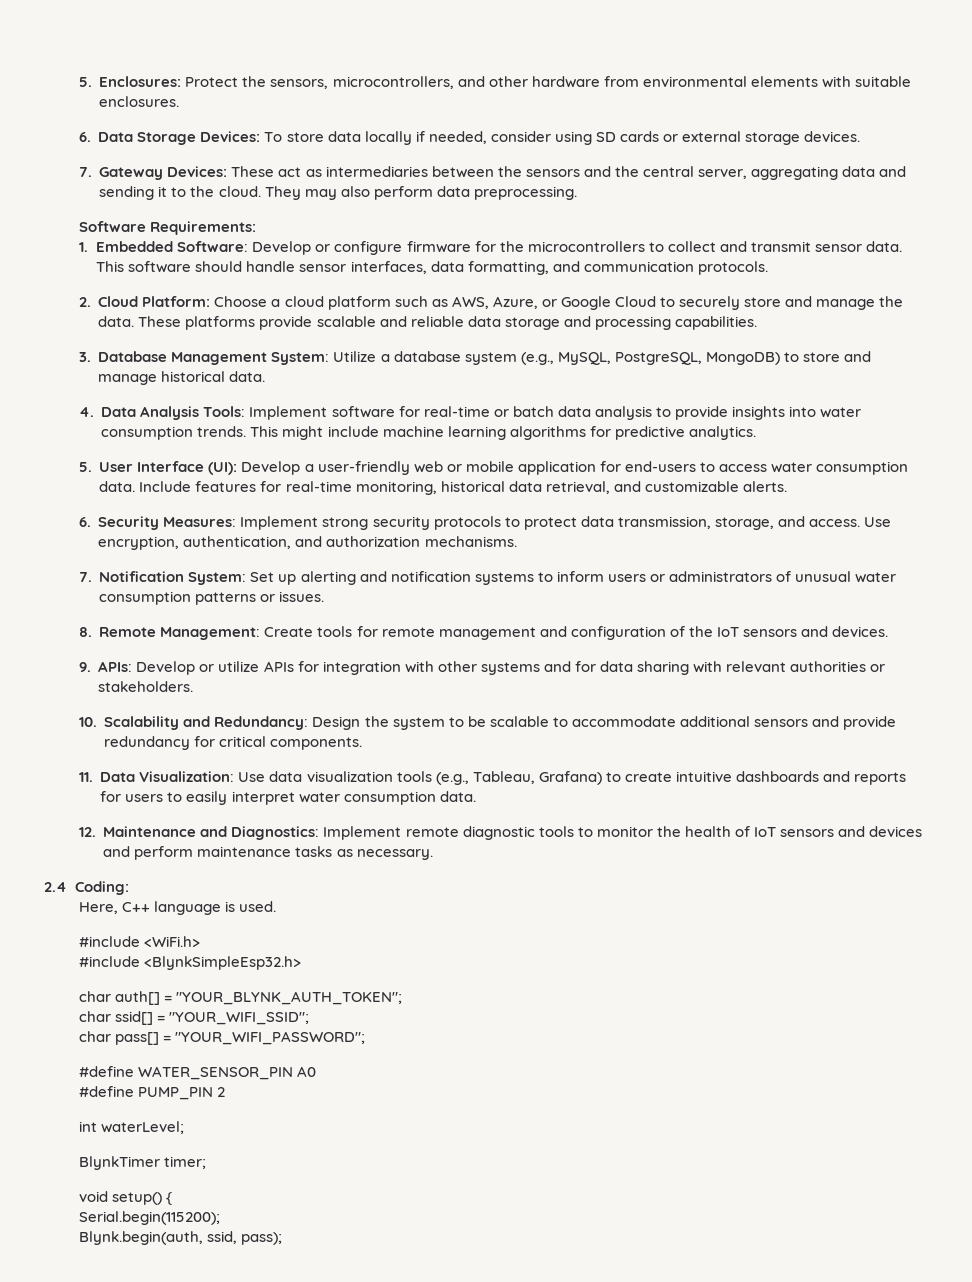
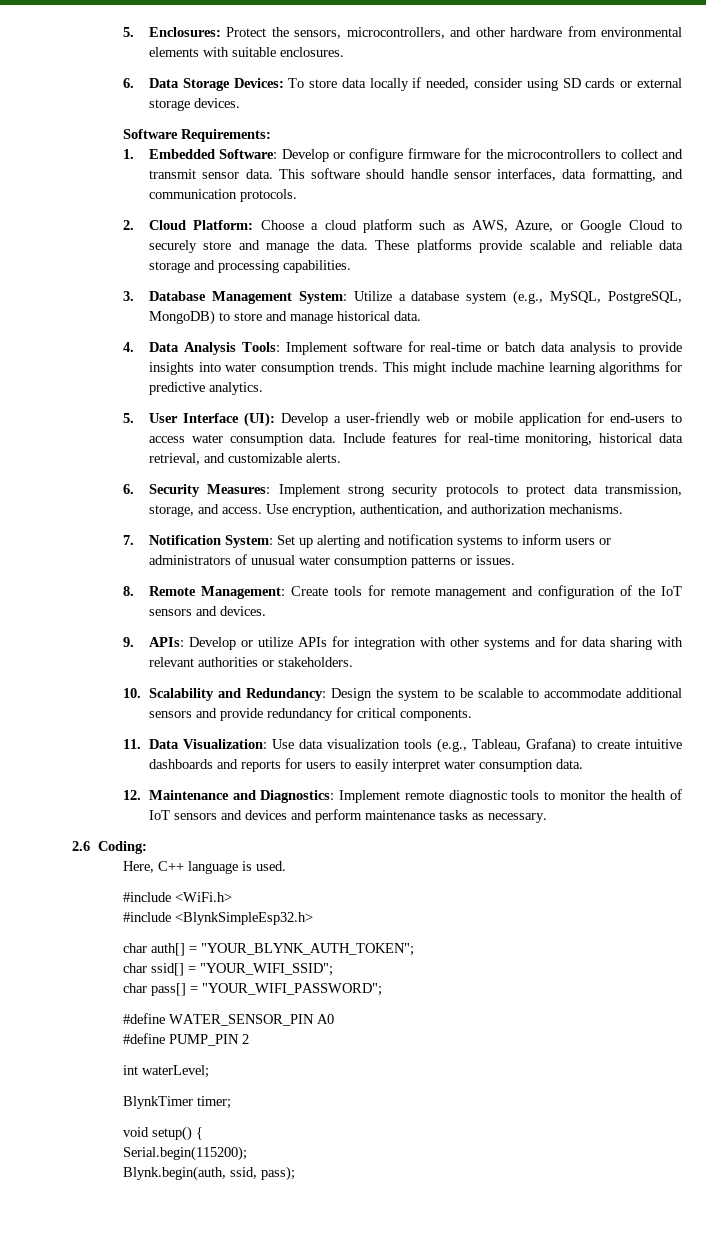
- 7. Gateway Devices: These act as intermediaries between the sensors and the central server, aggregating data and sending it to the cloud. They may also perform data preprocessing.
- 2.4 Coding:
+ 2.6 Coding:

